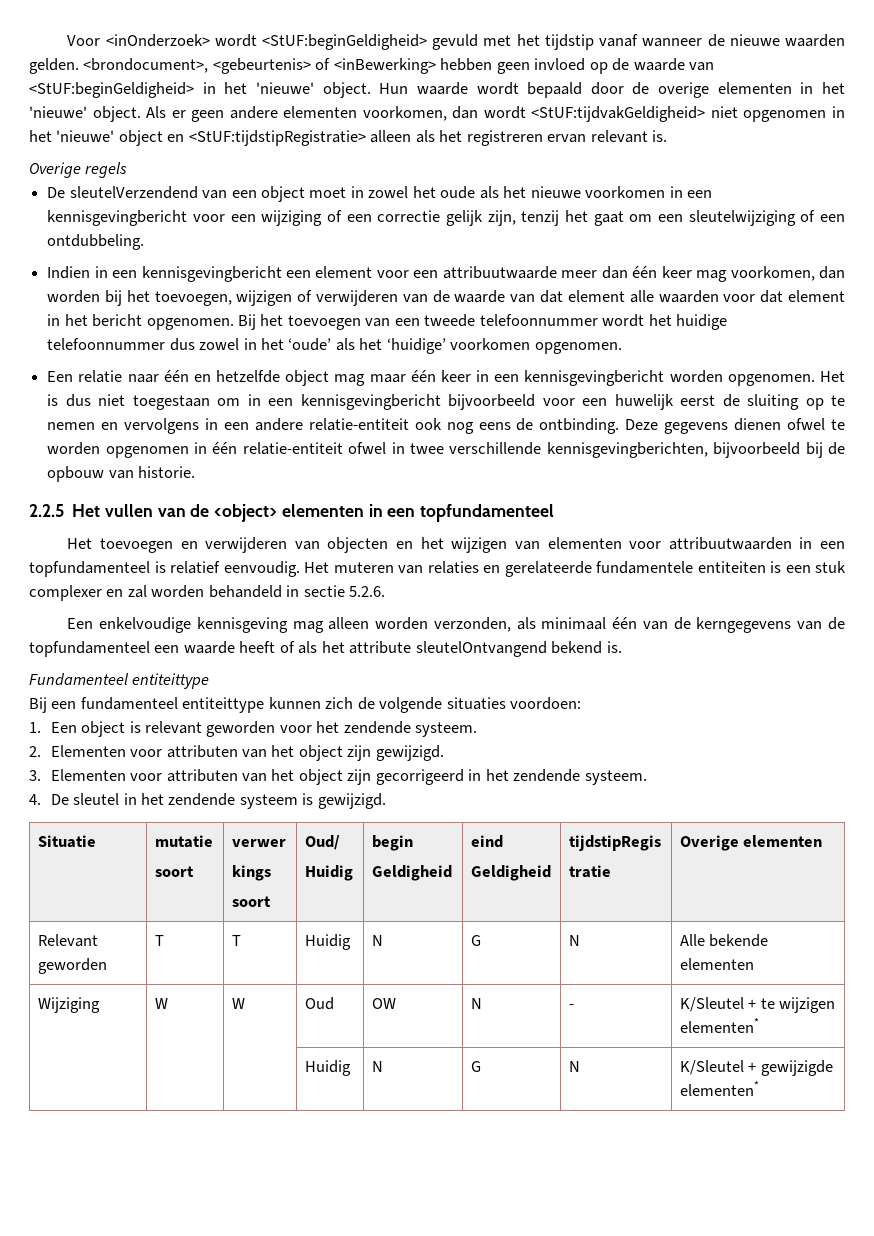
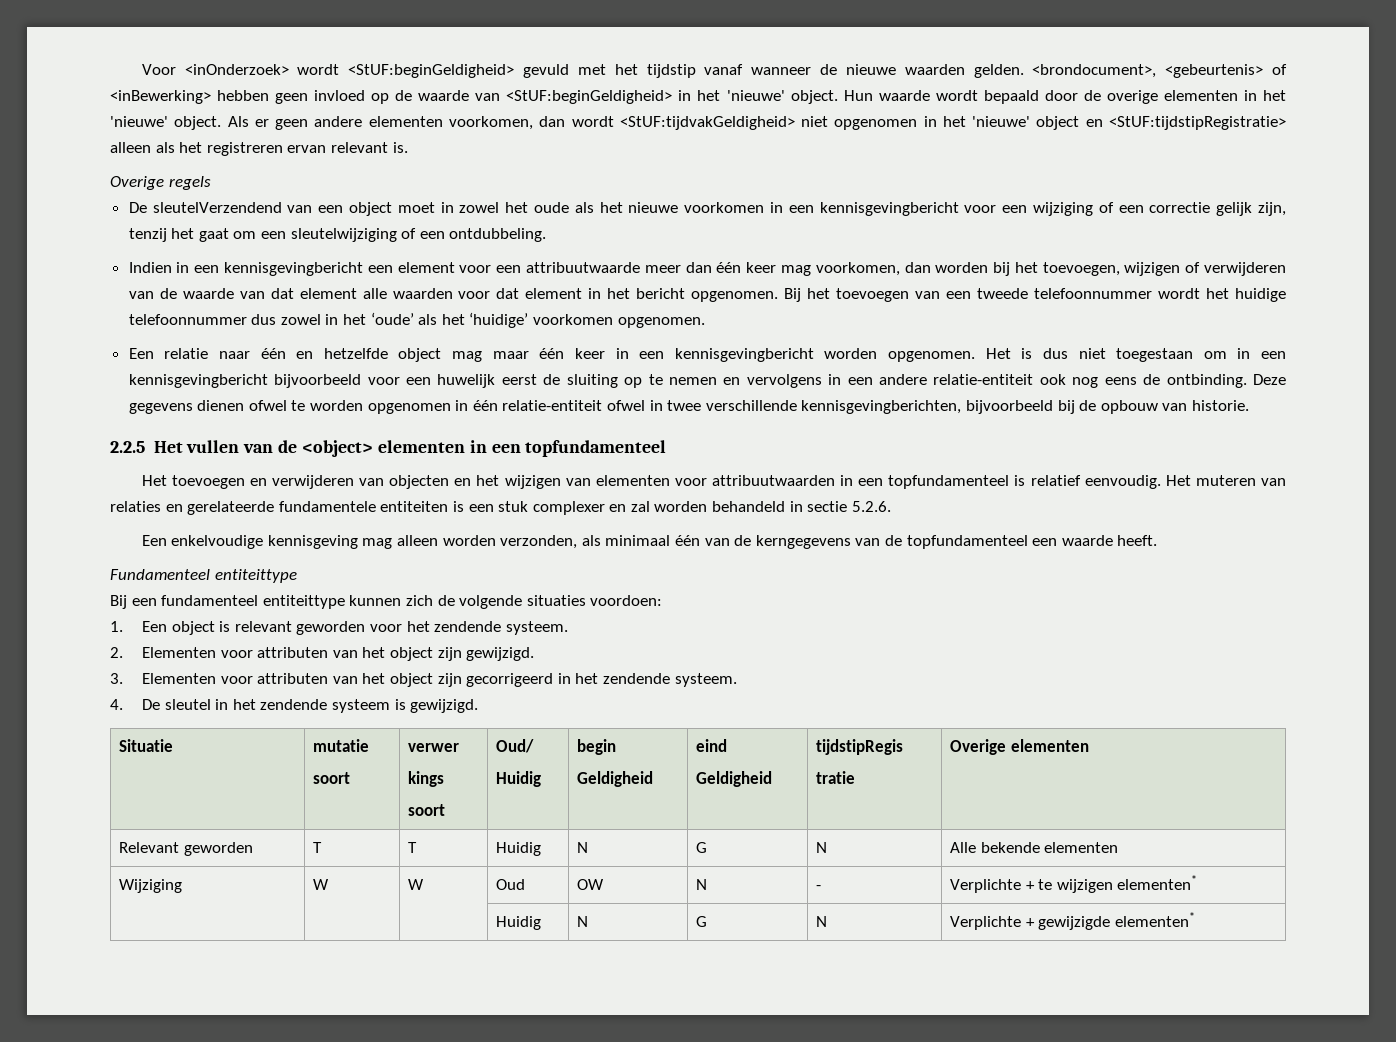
- Een enkelvoudige kennisgeving mag alleen worden verzonden, als minimaal één van de kerngegevens van de topfundamenteel een waarde heeft of als het attribute sleutelOntvangend bekend is.
+ Een enkelvoudige kennisgeving mag alleen worden verzonden, als minimaal één van de kerngegevens van de topfundamenteel een waarde heeft.
- Wijziging | W | W | Oud | OW | N | - | K/Sleutel + te wijzigen elementen*
+ Wijziging | W | W | Oud | OW | N | - | Verplichte + te wijzigen elementen*
- | | | Huidig | N | G | N | K/Sleutel + gewijzigde elementen*
+ | | | Huidig | N | G | N | Verplichte + gewijzigde elementen*

